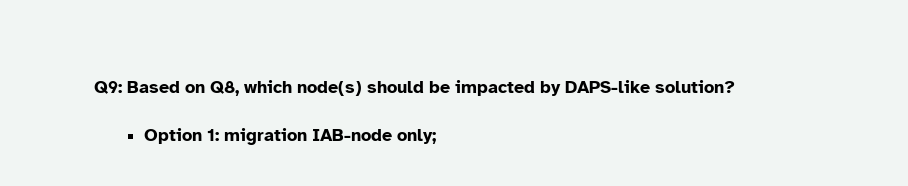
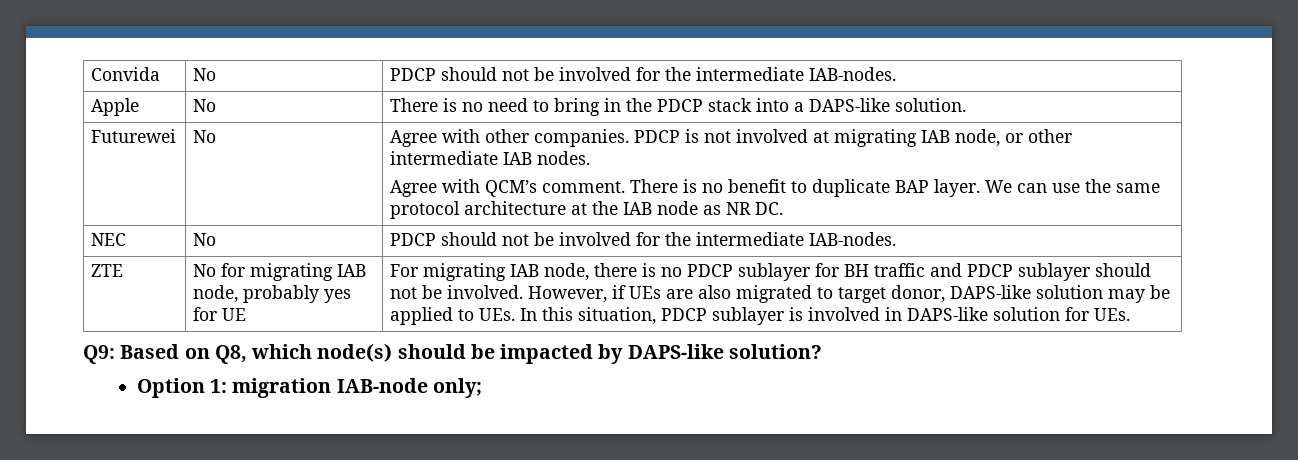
+ Convida | No | PDCP should not be involved for the intermediate IAB-nodes.
+ Apple | No | There is no need to bring in the PDCP stack into a DAPS-like solution.
+ Futurewei | No | Agree with other companies. PDCP is not involved at migrating IAB node, or other intermediate IAB nodes.
+ Agree with QCM’s comment. There is no benefit to duplicate BAP layer. We can use the same protocol architecture at the IAB node as NR DC.
+ NEC | No | PDCP should not be involved for the intermediate IAB-nodes.
+ ZTE | No for migrating IAB node, probably yes for UE | For migrating IAB node, there is no PDCP sublayer for BH traffic and PDCP sublayer should not be involved. However, if UEs are also migrated to target donor, DAPS-like solution may be applied to UEs. In this situation, PDCP sublayer is involved in DAPS-like solution for UEs.

